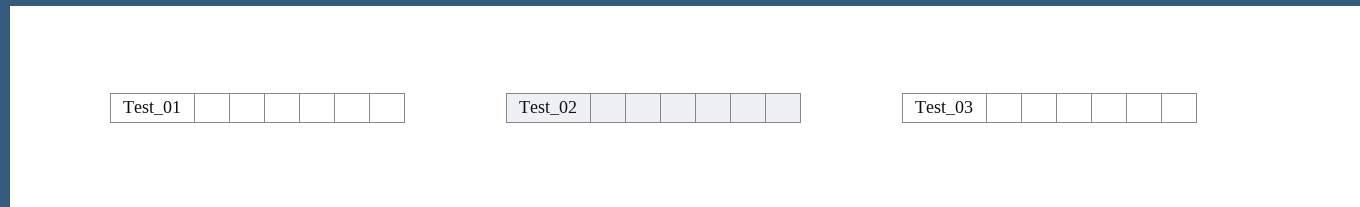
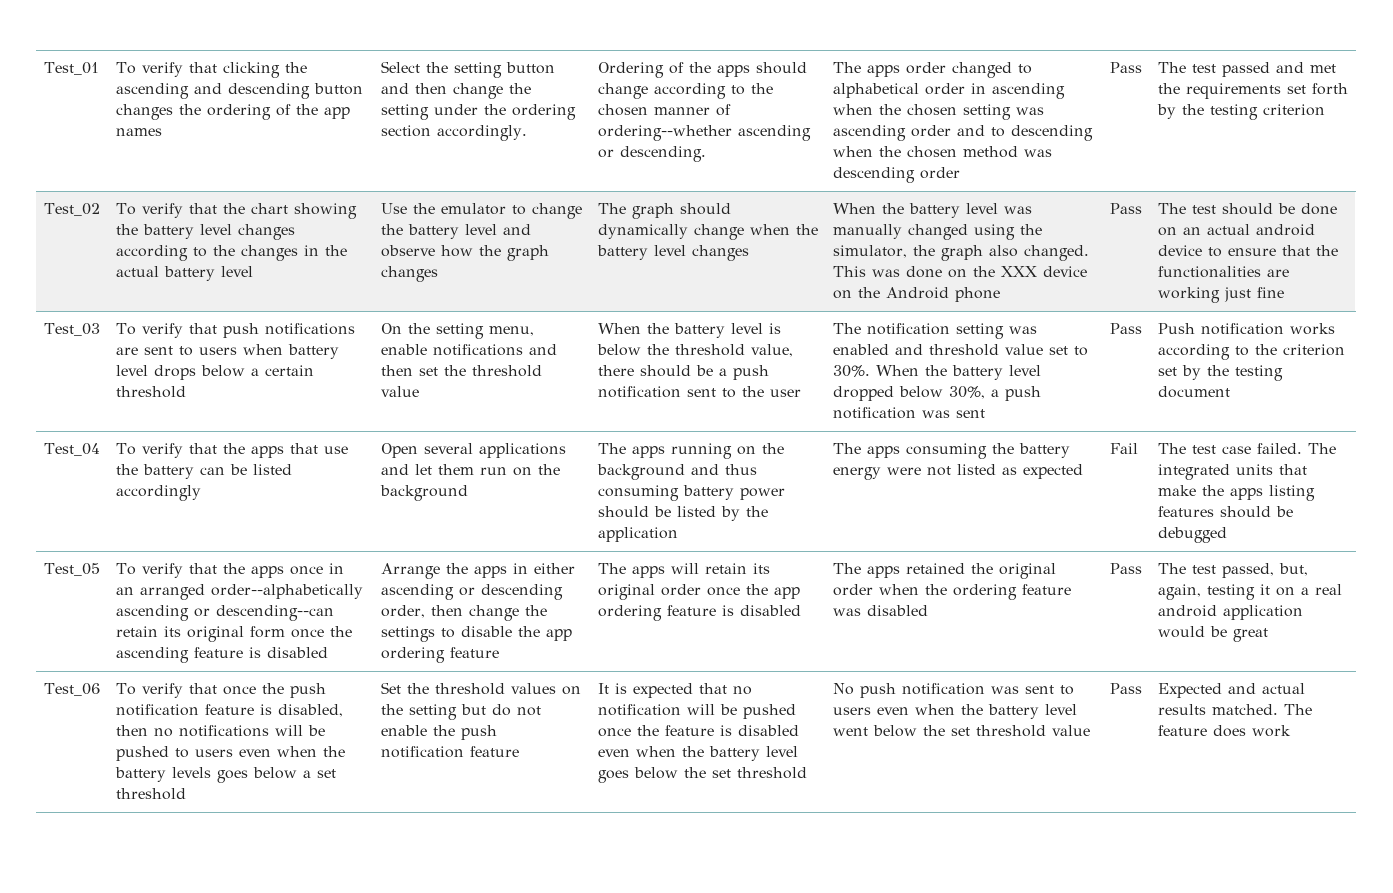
- Test_02 | | | | | |
- Test_03 | | | | | |
+ To verify that clicking the ascending and descending button changes the ordering of the app names | Select the setting button and then change the setting under the ordering section accordingly. | Ordering of the apps should change according to the chosen manner of ordering--whether ascending or descending. | The apps order changed to alphabetical order in ascending when the chosen setting was ascending order and to descending when the chosen method was descending order | Pass | The test passed and met the requirements set forth by the testing criterion
+ Test_02 | To verify that the chart showing the battery level changes according to the changes in the actual battery level | Use the emulator to change the battery level and observe how the graph changes | The graph should dynamically change when the battery level changes | When the battery level was manually changed using the simulator, the graph also changed. This was done on the XXX device on the Android phone | Pass | The test should be done on an actual android device to ensure that the functionalities are working just fine
+ Test_03 | To verify that push notifications are sent to users when battery level drops below a certain threshold | On the setting menu, enable notifications and then set the threshold value | When the battery level is below the threshold value, there should be a push notification sent to the user | The notification setting was enabled and threshold value set to 30%. When the battery level dropped below 30%, a push notification was sent | Pass | Push notification works according to the criterion set by the testing document
+ Test_04 | To verify that the apps that use the battery can be listed accordingly | Open several applications and let them run on the background | The apps running on the background and thus consuming battery power should be listed by the application | The apps consuming the battery energy were not listed as expected | Fail | The test case failed. The integrated units that make the apps listing features should be debugged
+ Test_05 | To verify that the apps once in an arranged order--alphabetically ascending or descending--can retain its original form once the ascending feature is disabled | Arrange the apps in either ascending or descending order, then change the settings to disable the app ordering feature | The apps will retain its original order once the app ordering feature is disabled | The apps retained the original order when the ordering feature was disabled | Pass | The test passed, but, again, testing it on a real android application would be great
+ Test_06 | To verify that once the push notification feature is disabled, then no notifications will be pushed to users even when the battery levels goes below a set threshold | Set the threshold values on the setting but do not enable the push notification feature | It is expected that no notification will be pushed once the feature is disabled even when the battery level goes below the set threshold | No push notification was sent to users even when the battery level went below the set threshold value | Pass | Expected and actual results matched. The feature does work

